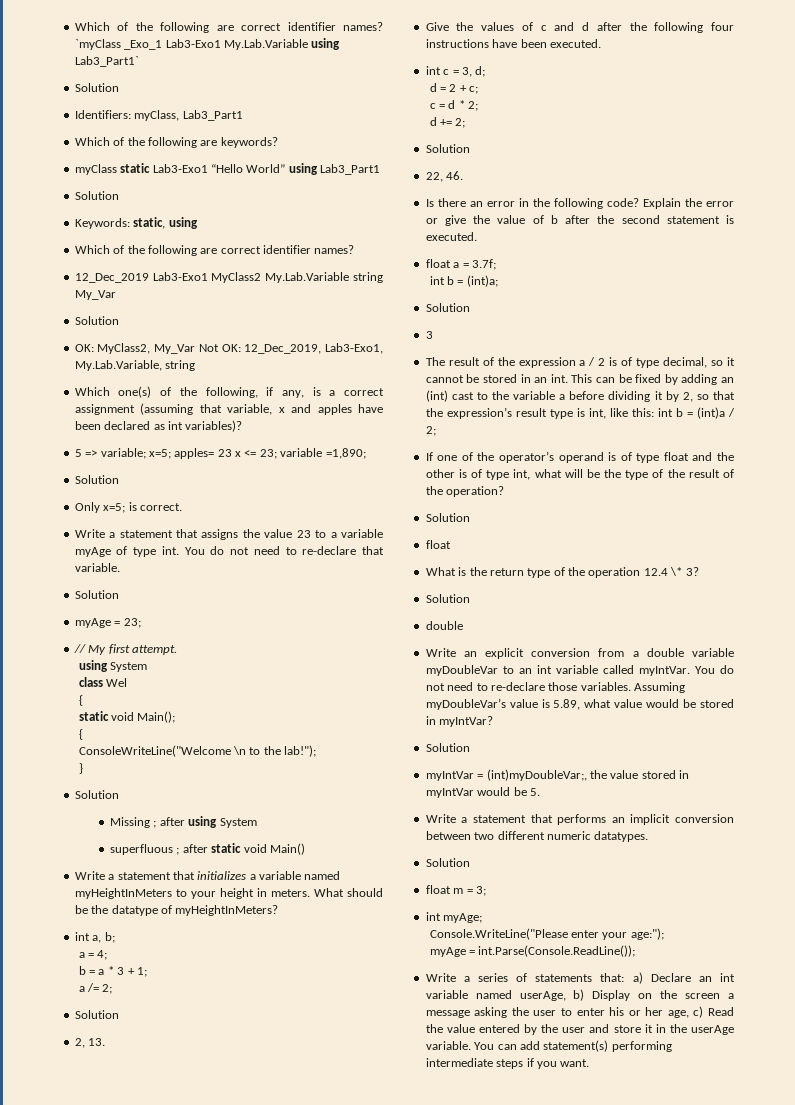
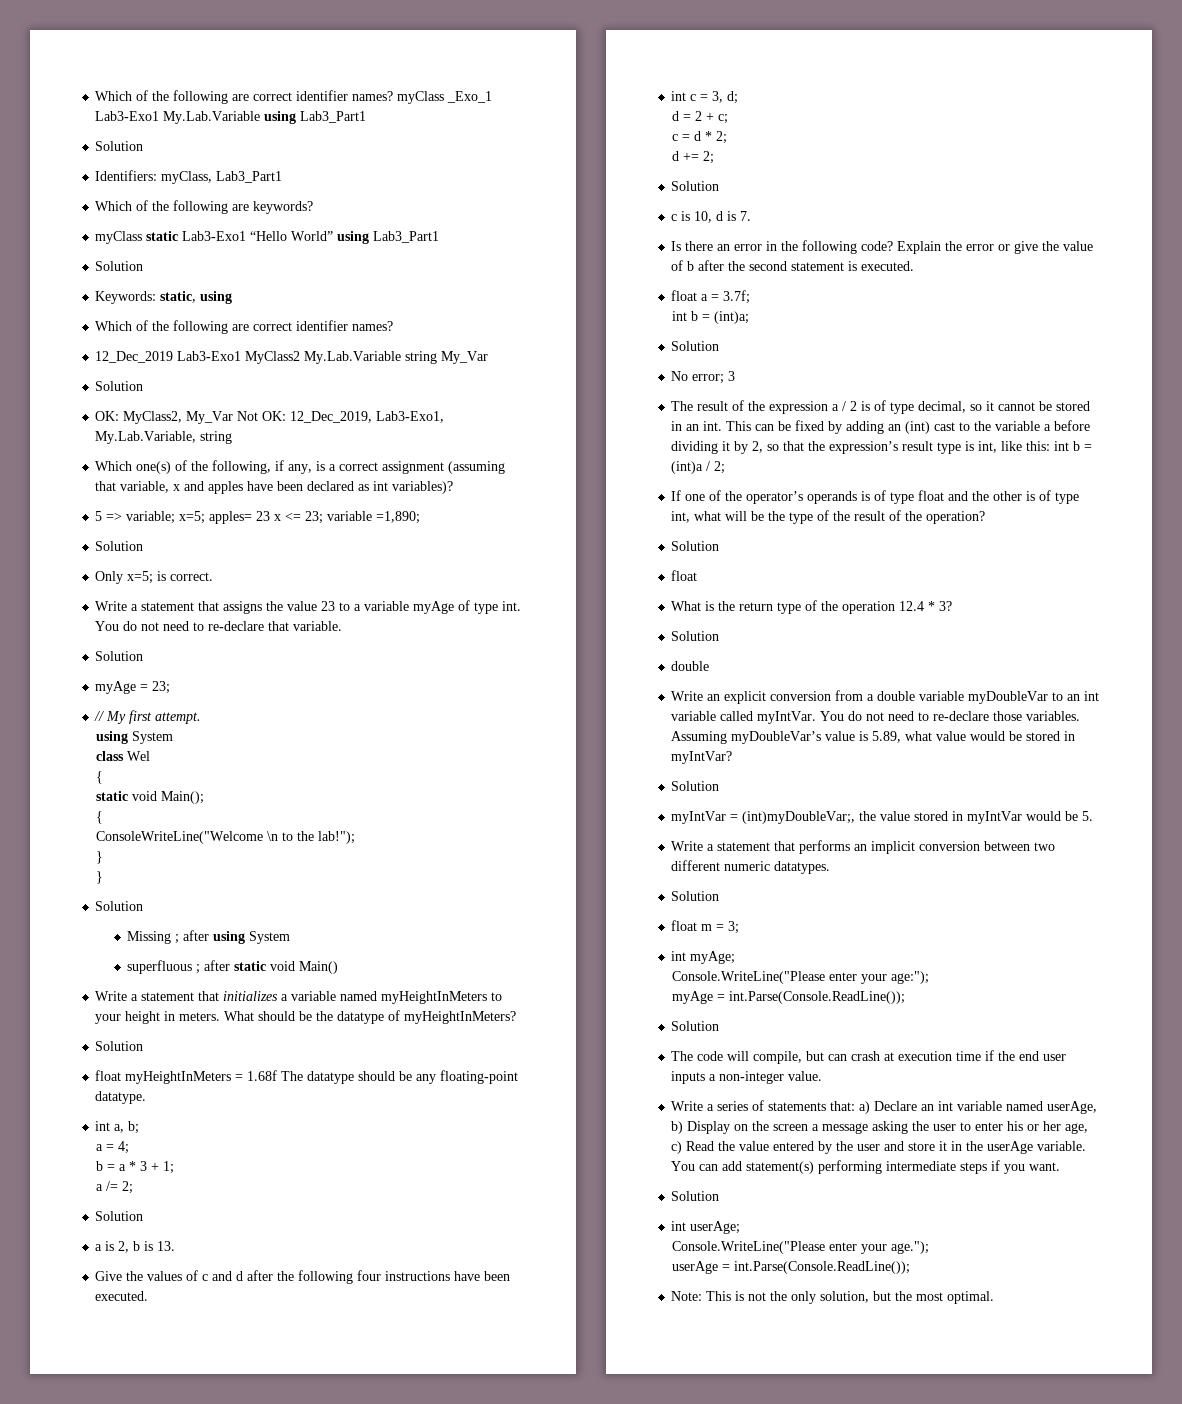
- Which of the following are correct identifier names? `myClass _Exo_1 Lab3-Exo1 My.Lab.Variable using Lab3_Part1`
+ Which of the following are correct identifier names? myClass _Exo_1 Lab3-Exo1 My.Lab.Variable using Lab3_Part1
  ConsoleWriteLine("Welcome \n to the lab!");
+ }
  What should be the datatype of myHeightInMeters?
+ Solution
+ float myHeightInMeters = 1.68f The datatype should be any floating-point datatype.
- 2, 13.
+ a is 2, b is 13.
- 22, 46.
+ c is 10, d is 7.
  int b = (int)a;
  Solution
- 3
+ No error; 3
- If one of the operator’s operand is of type float and the other is of type int, what will be the type of the result of the operation?
+ If one of the operator’s operands is of type float and the other is of type int, what will be the type of the result of the operation?
- What is the return type of the operation 12.4 \* 3?
+ What is the return type of the operation 12.4 * 3?
  myAge = int.Parse(Console.ReadLine());
+ Solution
+ The code will compile, but can crash at execution time if the end user inputs a non-integer value.
  You can add statement(s) performing intermediate steps if you want.
+ Solution
+ int userAge;
+ Console.WriteLine("Please enter your age.");
+ userAge = int.Parse(Console.ReadLine());
+ Note: This is not the only solution, but the most optimal.

